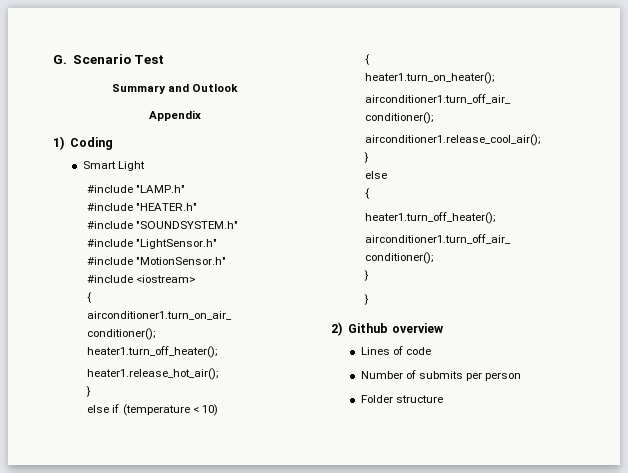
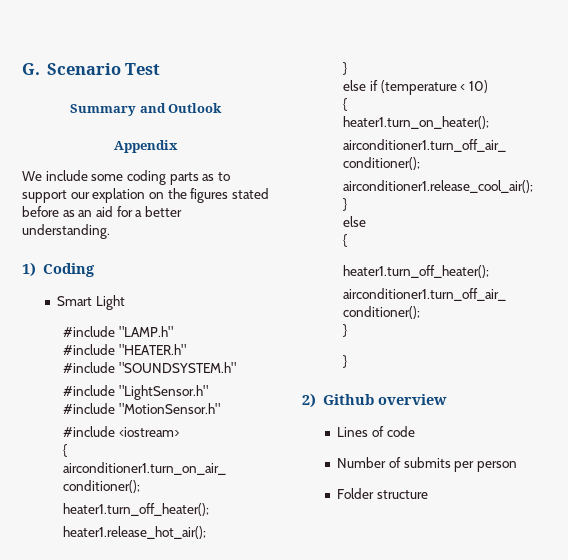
+ We include some coding parts as to support our explation on the figures stated before as an aid for a better understanding.

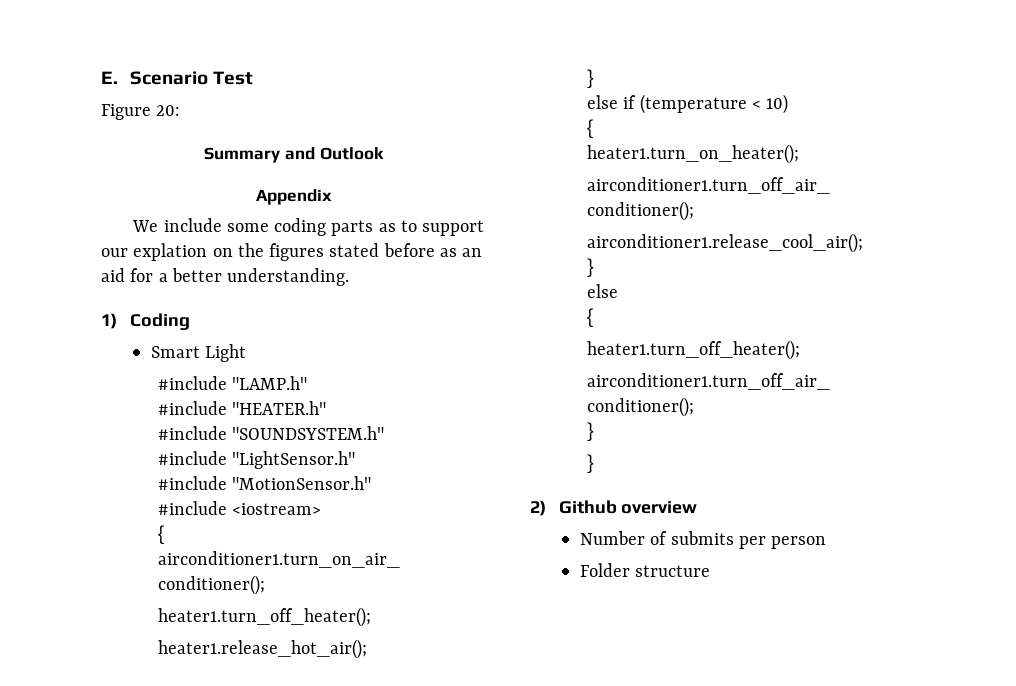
- G. Scenario Test
+ E. Scenario Test
+ Figure 20:
- Lines of code

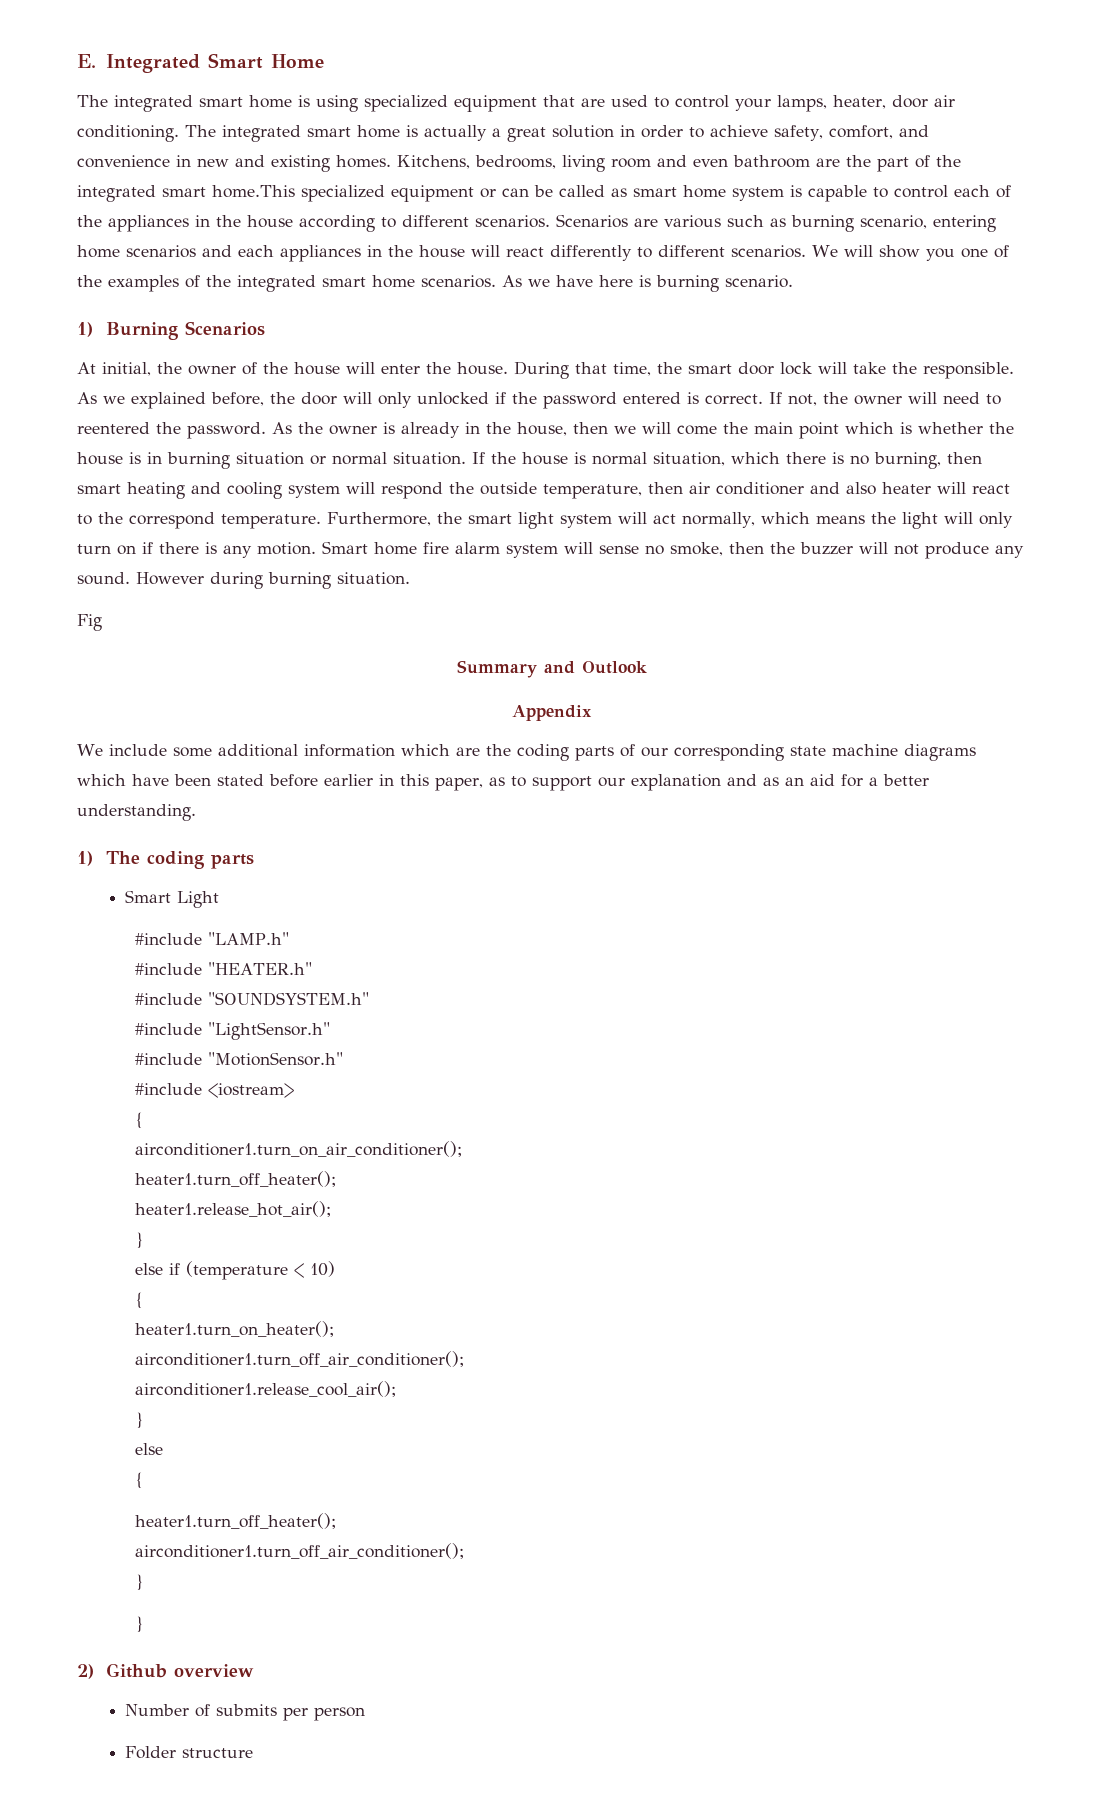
- E. Scenario Test
- Figure 20:
+ E. Integrated Smart Home
+ The integrated smart home is using specialized equipment that are used to control your lamps, heater, door air conditioning. The integrated smart home is actually a great solution in order to achieve safety, comfort, and convenience in new and existing homes. Kitchens, bedrooms, living room and even bathroom are the part of the integrated smart home.This specialized equipment or can be called as smart home system is capable to control each of the appliances in the house according to different scenarios. Scenarios are various such as burning scenario, entering home scenarios and each appliances in the house will react differently to different scenarios. We will show you one of the examples of the integrated smart home scenarios. As we have here is burning scenario.
+ 1) Burning Scenarios
+ At initial, the owner of the house will enter the house. During that time, the smart door lock will take the responsible. As we explained before, the door will only unlocked if the password entered is correct. If not, the owner will need to reentered the password. As the owner is already in the house, then we will come the main point which is whether the house is in burning situation or normal situation. If the house is normal situation, which there is no burning, then smart heating and cooling system will respond the outside temperature, then air conditioner and also heater will react to the correspond temperature. Furthermore, the smart light system will act normally, which means the light will only turn on if there is any motion. Smart home fire alarm system will sense no smoke, then the buzzer will not produce any sound. However during burning situation.
+ Fig
- We include some coding parts as to support our explation on the figures stated before as an aid for a better understanding.
+ We include some additional information which are the coding parts of our corresponding state machine diagrams which have been stated before earlier in this paper, as to support our explanation and as an aid for a better understanding.
- 1) Coding
+ 1) The coding parts

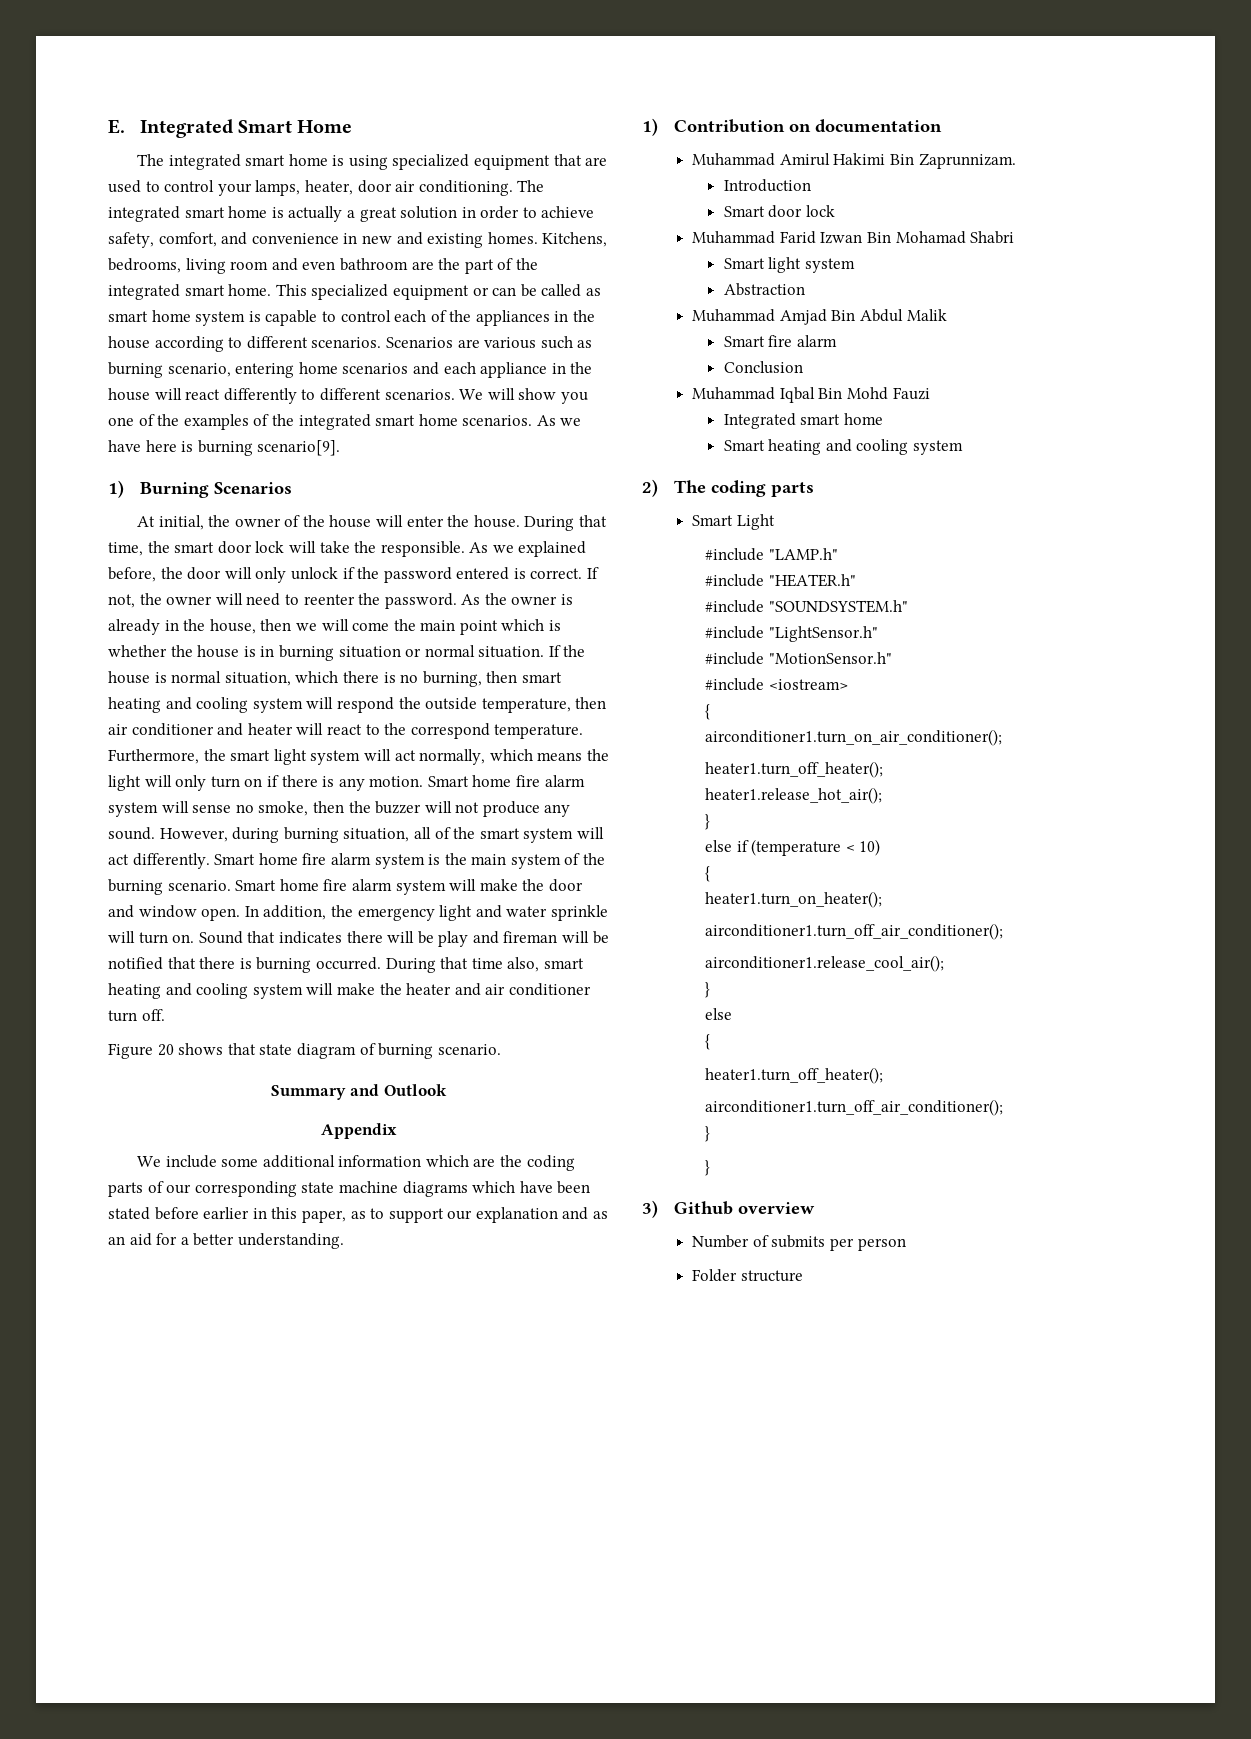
- Kitchens, bedrooms, living room and even bathroom are the part of the integrated smart home.This specialized equipment or can be called as smart home system is capable to control each of the appliances in the house according to different scenarios.
+ Kitchens, bedrooms, living room and even bathroom are the part of the integrated smart home. This specialized equipment or can be called as smart home system is capable to control each of the appliances in the house according to different scenarios.
- Scenarios are various such as burning scenario, entering home scenarios and each appliances in the house will react differently to different scenarios.
+ Scenarios are various such as burning scenario, entering home scenarios and each appliance in the house will react differently to different scenarios.
- As we have here is burning scenario.
+ As we have here is burning scenario[9].
- As we explained before, the door will only unlocked if the password entered is correct.
+ As we explained before, the door will only unlock if the password entered is correct.
- If not, the owner will need to reentered the password.
+ If not, the owner will need to reenter the password.
- If the house is normal situation, which there is no burning, then smart heating and cooling system will respond the outside temperature, then air conditioner and also heater will react to the correspond temperature.
+ If the house is normal situation, which there is no burning, then smart heating and cooling system will respond the outside temperature, then air conditioner and heater will react to the correspond temperature.
- However during burning situation.
- Fig
+ However, during burning situation, all of the smart system will act differently. Smart home fire alarm system is the main system of the burning scenario. Smart home fire alarm system will make the door and window open. In addition, the emergency light and water sprinkle will turn on. Sound that indicates there will be play and fireman will be notified that there is burning occurred. During that time also, smart heating and cooling system will make the heater and air conditioner turn off.
+ Figure 20 shows that state diagram of burning scenario.
- 1) The coding parts
+ 1) Contribution on documentation
+ Muhammad Amirul Hakimi Bin Zaprunnizam.
+ Introduction
+ Smart door lock
+ Muhammad Farid Izwan Bin Mohamad Shabri
+ Smart light system
+ Abstraction
+ Muhammad Amjad Bin Abdul Malik
+ Smart fire alarm
+ Conclusion
+ Muhammad Iqbal Bin Mohd Fauzi
+ Integrated smart home
+ Smart heating and cooling system
+ 2) The coding parts
- 2) Github overview
+ 3) Github overview

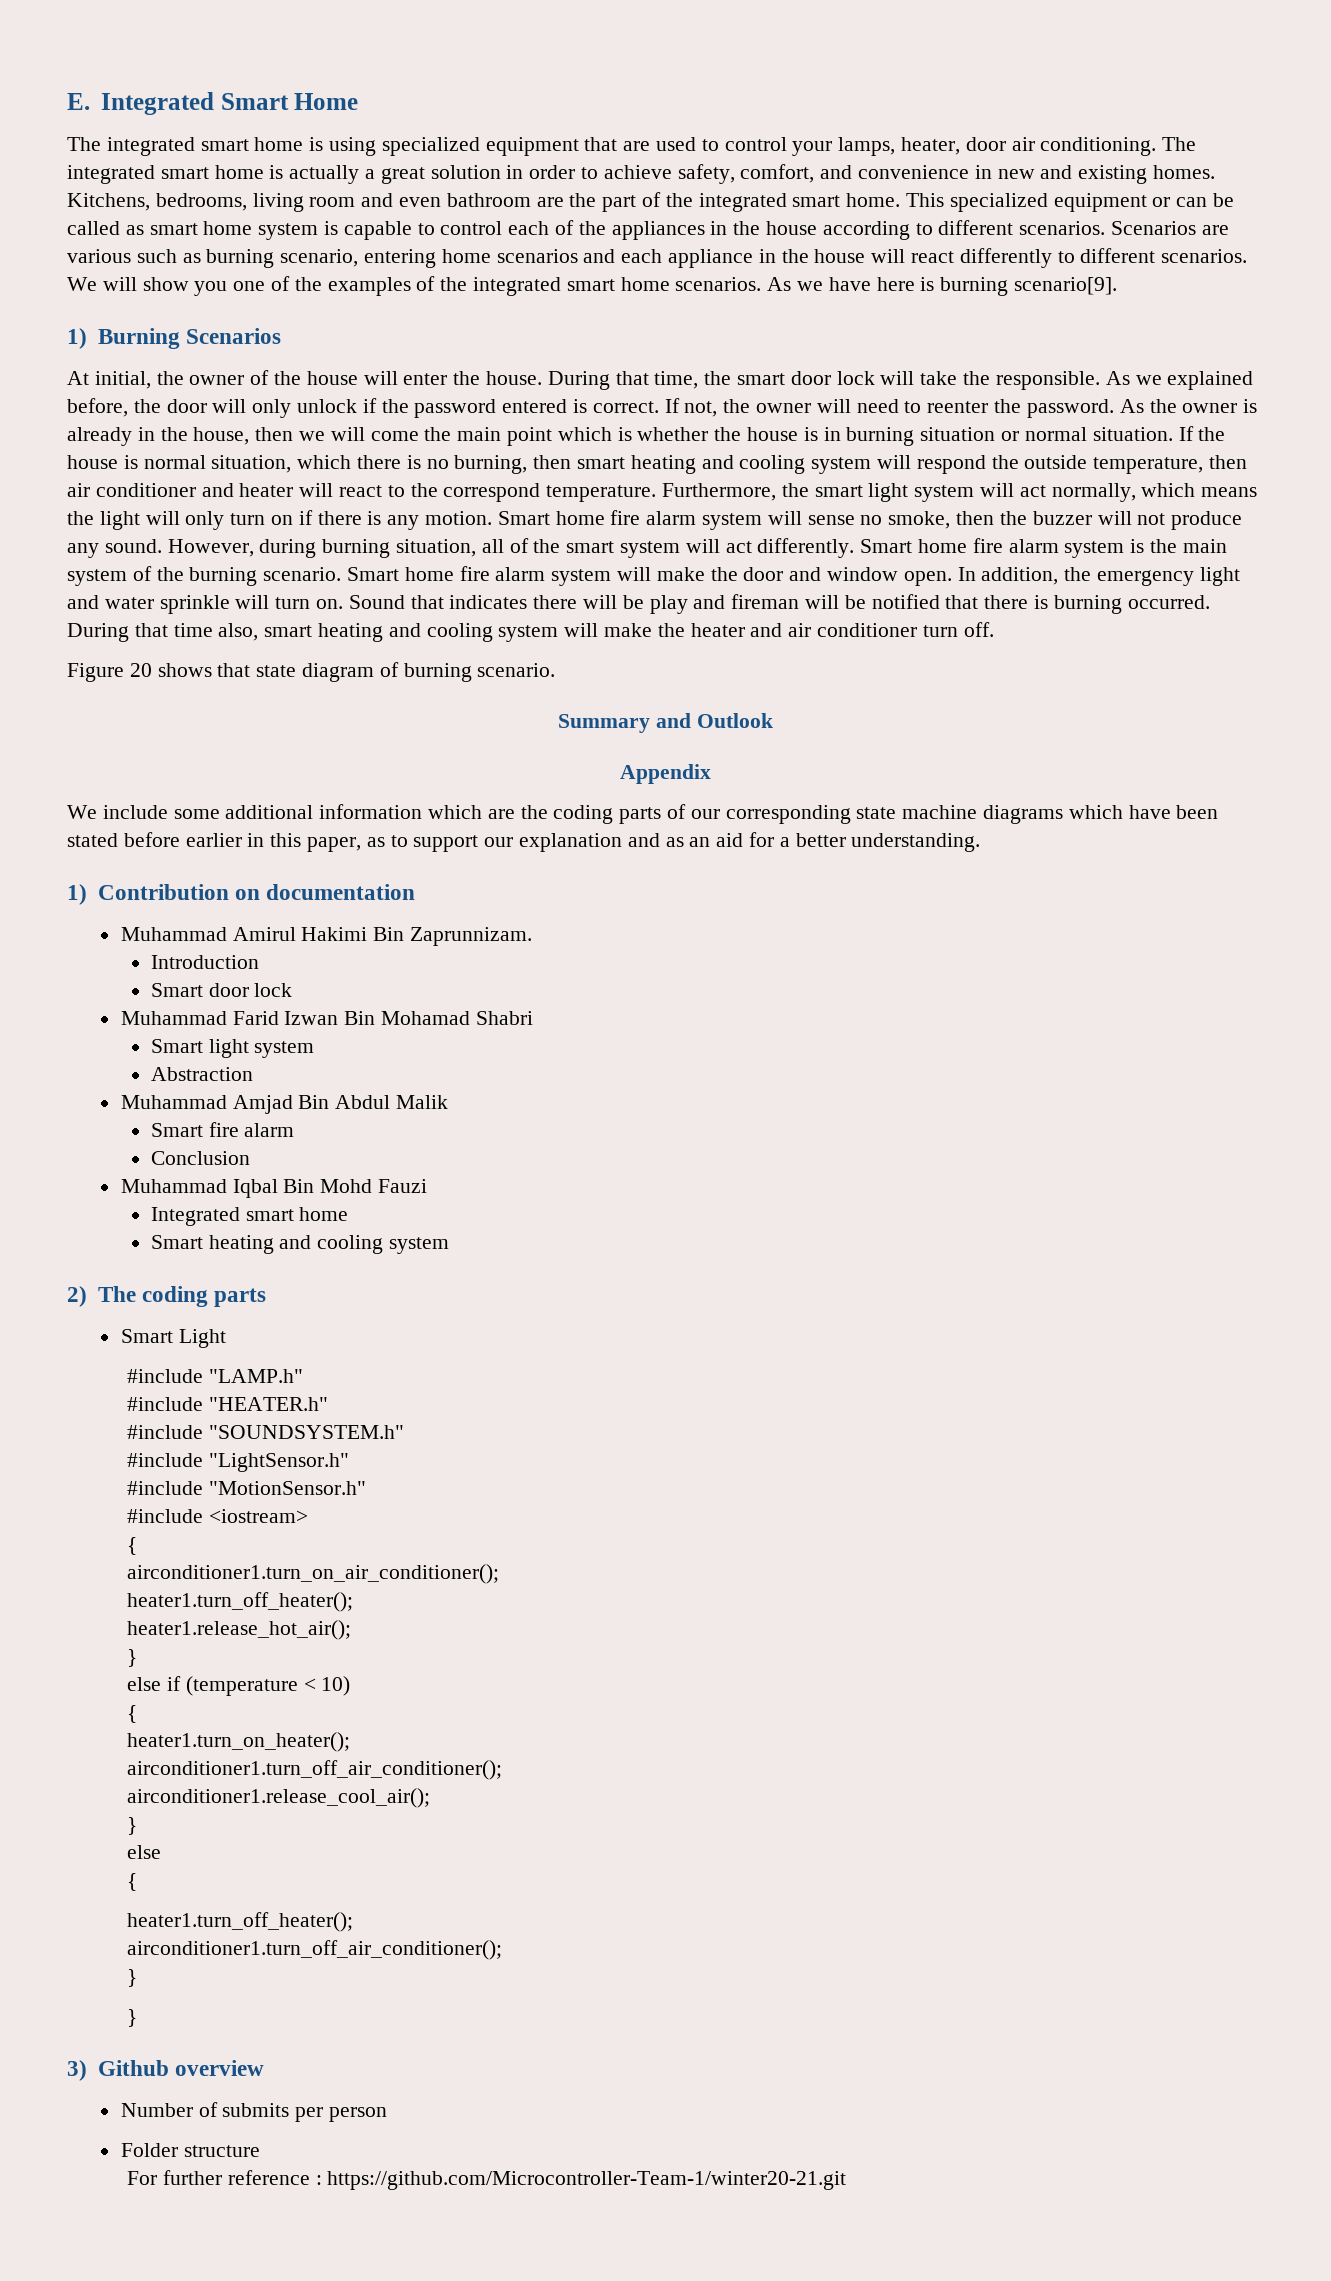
+ For further reference : https://github.com/Microcontroller-Team-1/winter20-21.git

